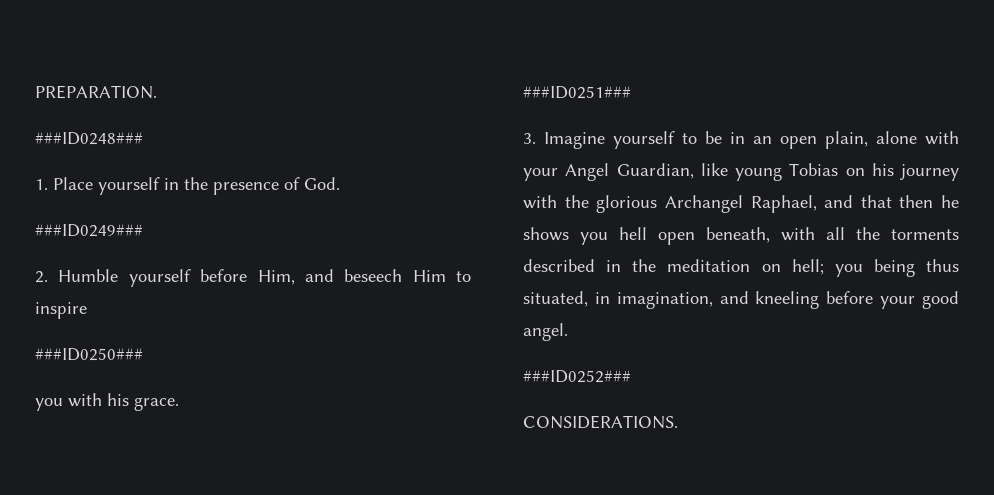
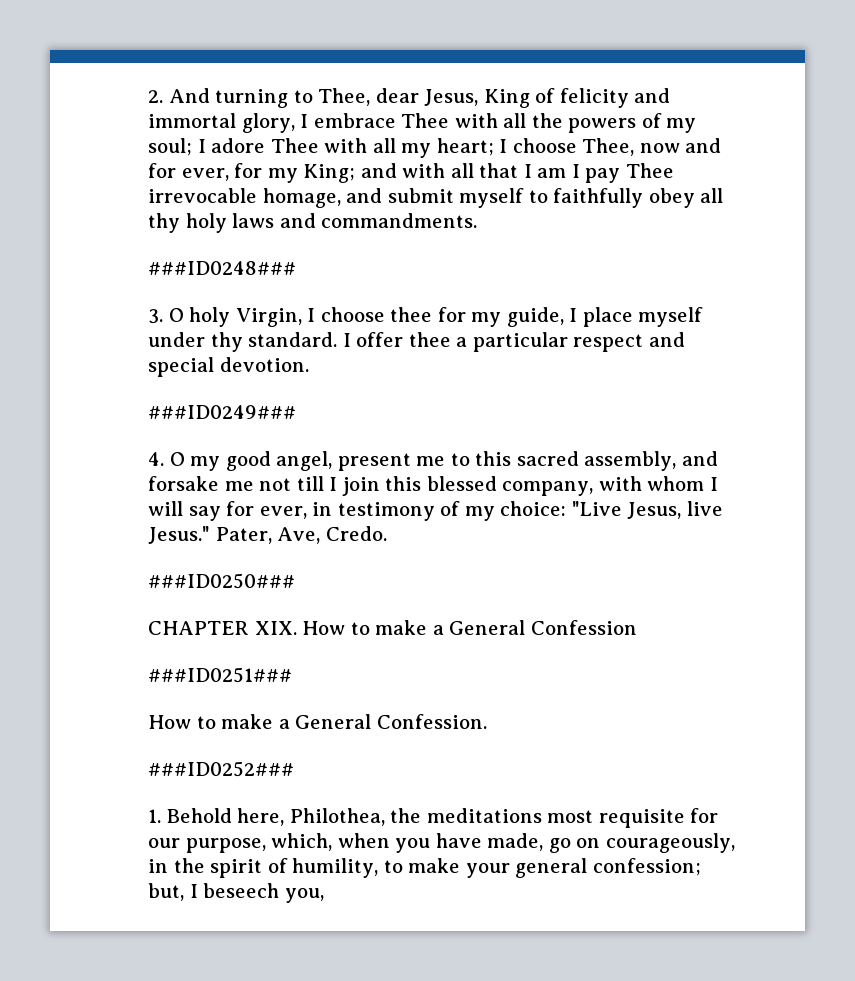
- PREPARATION.
+ 2. And turning to Thee, dear Jesus, King of felicity and immortal glory, I embrace Thee with all the powers of my soul; I adore Thee with all my heart; I choose Thee, now and for ever, for my King; and with all that I am I pay Thee irrevocable homage, and submit myself to faithfully obey all thy holy laws and commandments.
  ###ID0248###
- 1. Place yourself in the presence of God.
+ 3. O holy Virgin, I choose thee for my guide, I place myself under thy standard. I offer thee a particular respect and special devotion.
  ###ID0249###
- 2. Humble yourself before Him, and beseech Him to inspire
+ 4. O my good angel, present me to this sacred assembly, and forsake me not till I join this blessed company, with whom I will say for ever, in testimony of my choice: "Live Jesus, live Jesus." Pater, Ave, Credo.
  ###ID0250###
- you with his grace.
+ CHAPTER XIX. How to make a General Confession
  ###ID0251###
- 3. Imagine yourself to be in an open plain, alone with your Angel Guardian, like young Tobias on his journey with the glorious Archangel Raphael, and that then he shows you hell open beneath, with all the torments described in the meditation on hell; you being thus situated, in imagination, and kneeling before your good angel.
+ How to make a General Confession.
  ###ID0252###
- CONSIDERATIONS.
+ 1. Behold here, Philothea, the meditations most requisite for our purpose, which, when you have made, go on courageously, in the spirit of humility, to make your general confession; but, I beseech you,

